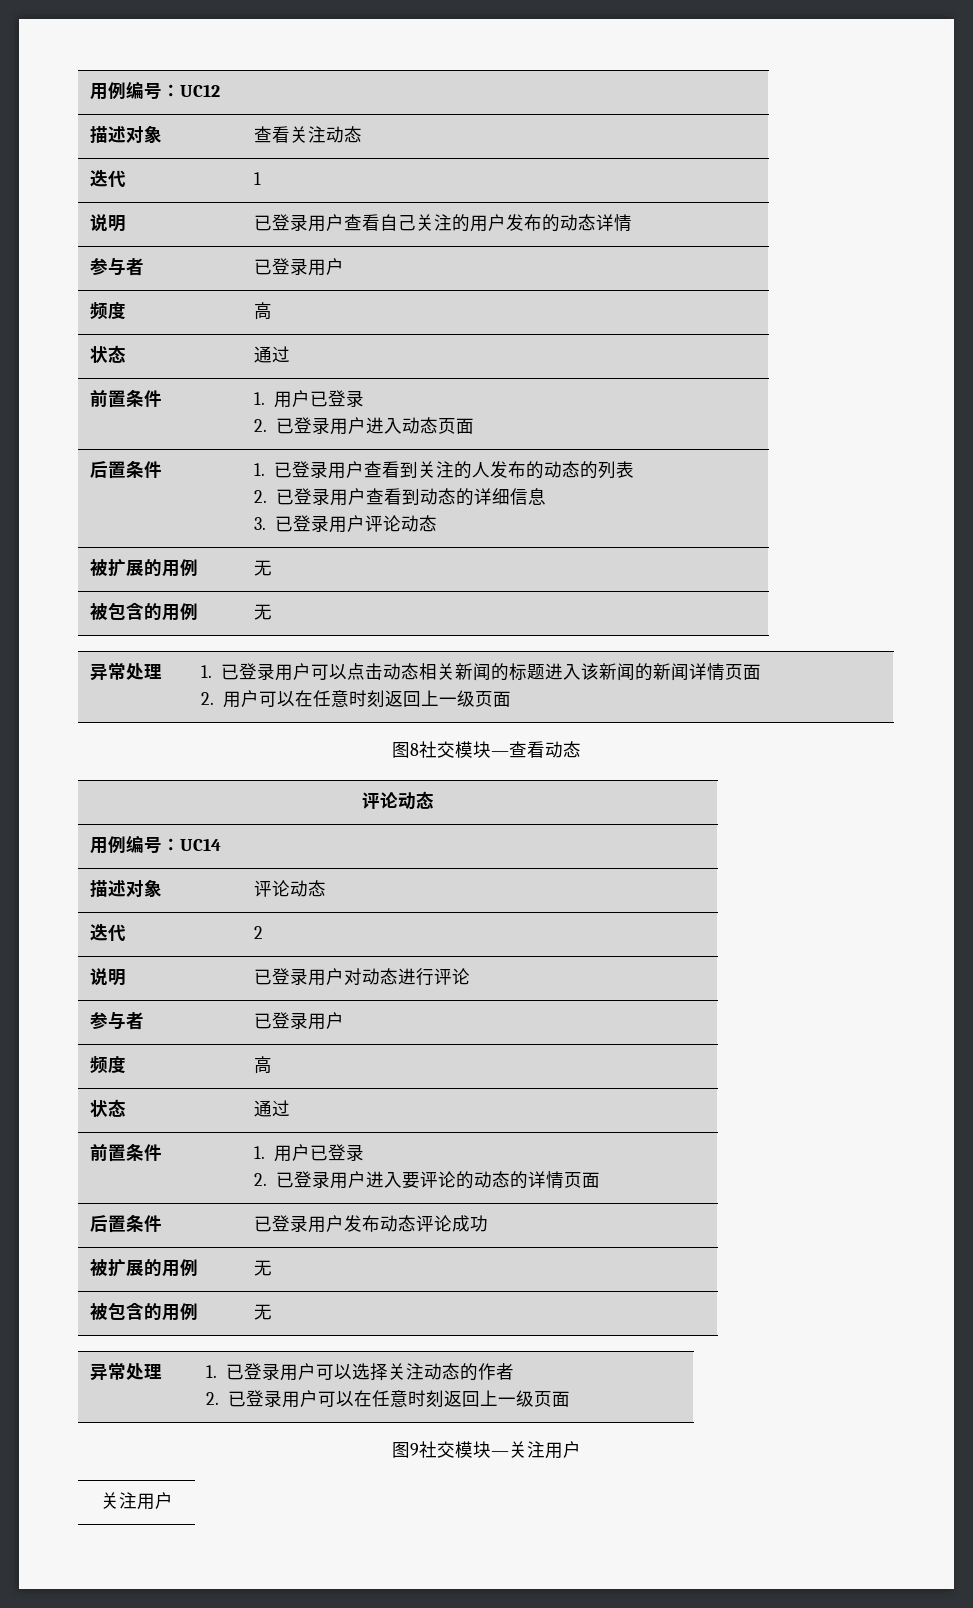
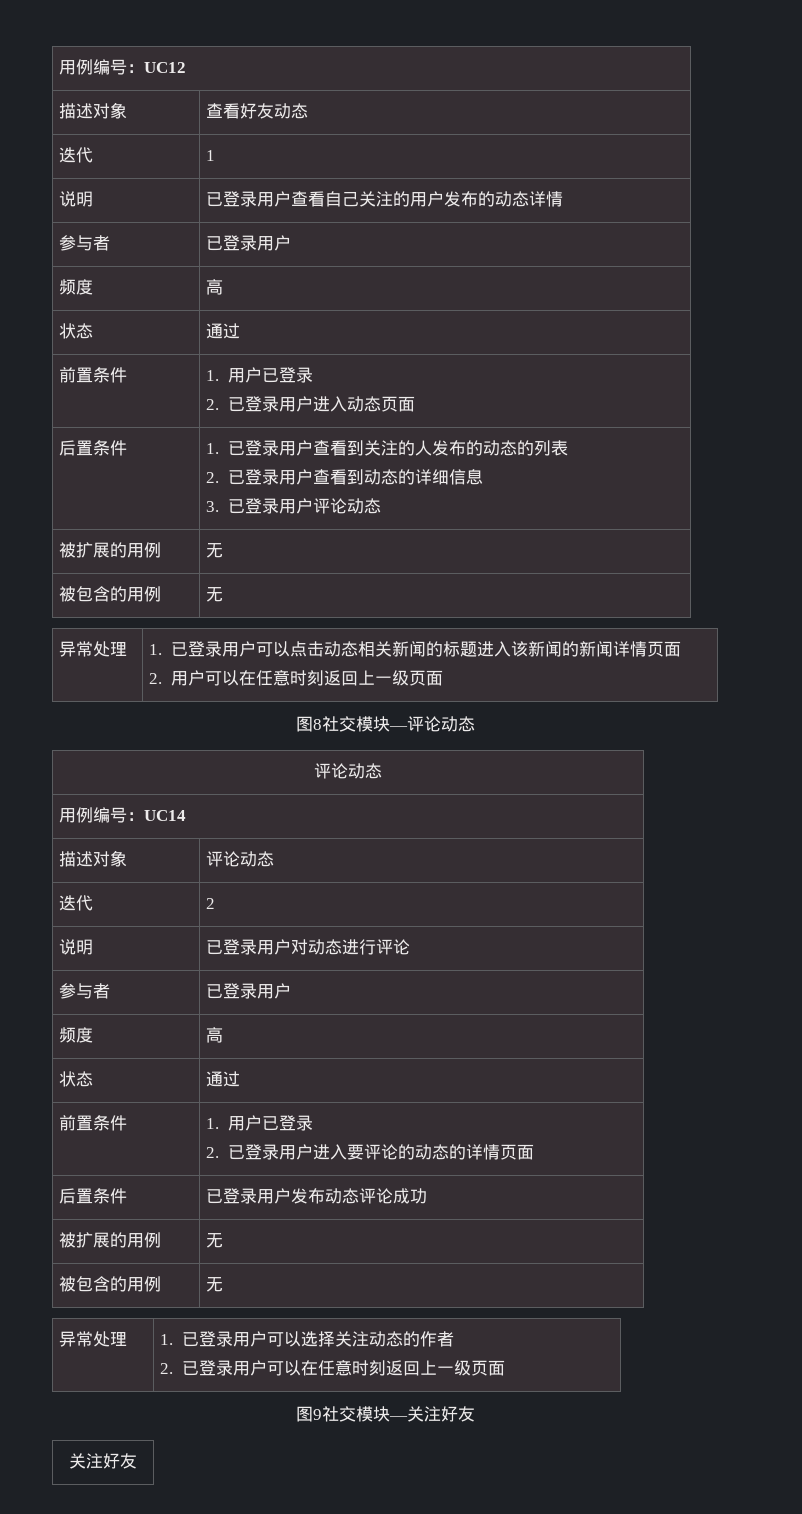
- 描述对象 | 查看关注动态
+ 描述对象 | 查看好友动态
- 图8社交模块—查看动态
+ 图8社交模块—评论动态
- 图9社交模块—关注用户
- 关注用户
+ 图9社交模块—关注好友
+ 关注好友

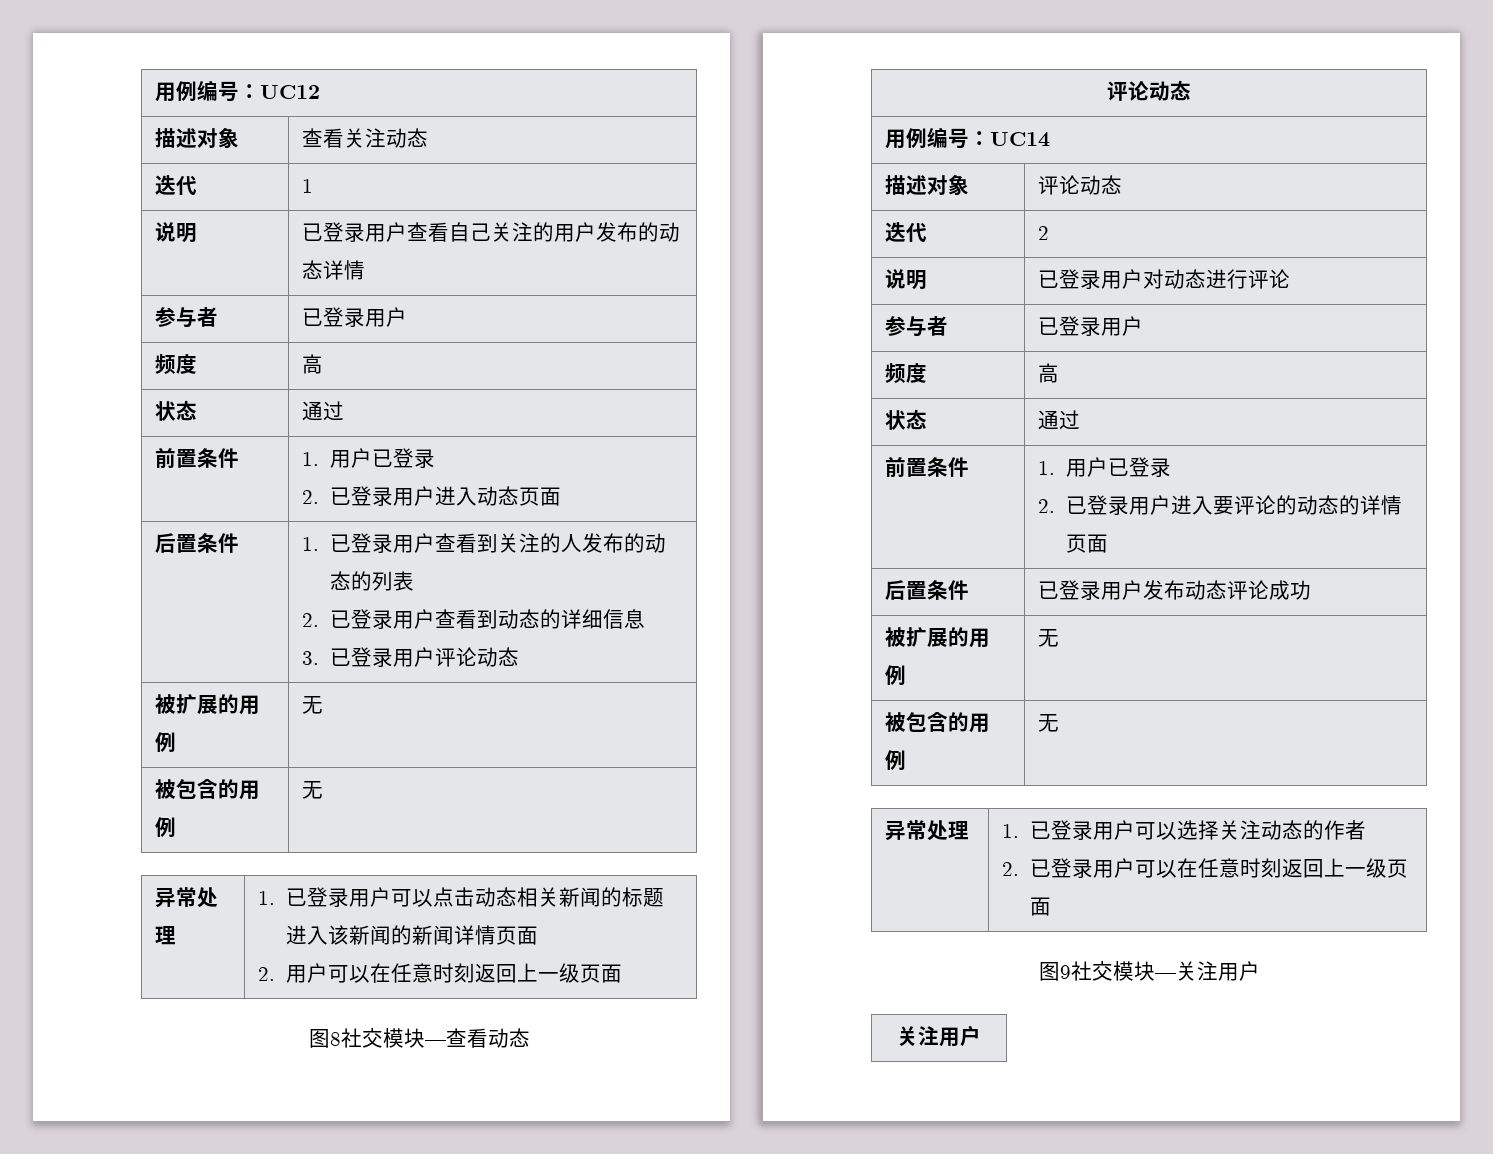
- 描述对象 | 查看好友动态
+ 描述对象 | 查看关注动态
- 图8社交模块—评论动态
+ 图8社交模块—查看动态
- 图9社交模块—关注好友
- 关注好友
+ 图9社交模块—关注用户
+ 关注用户

